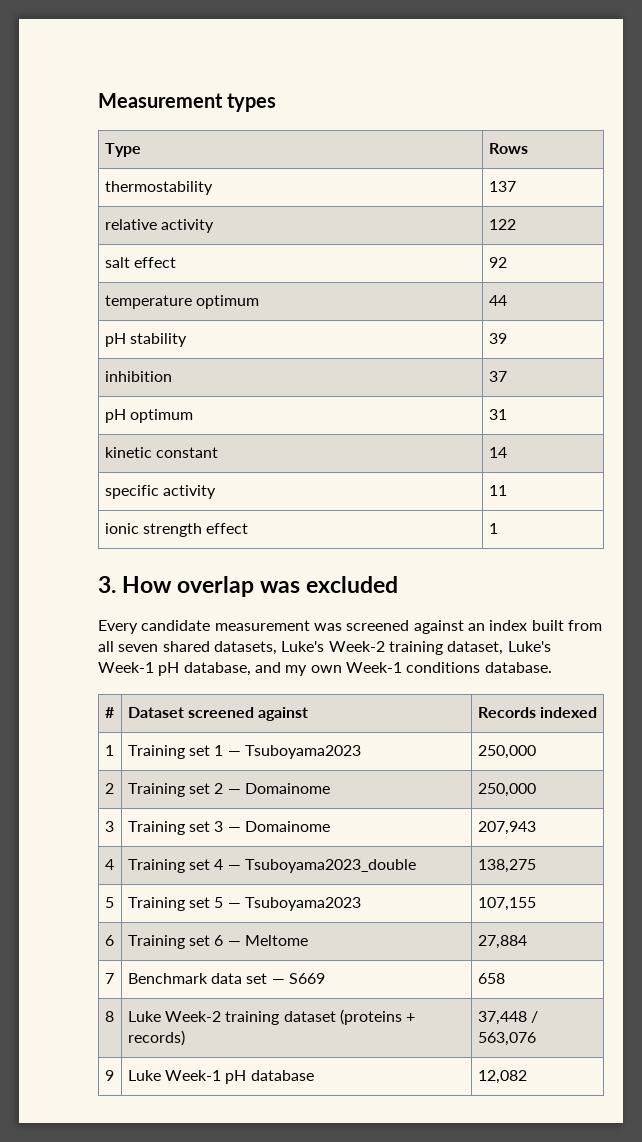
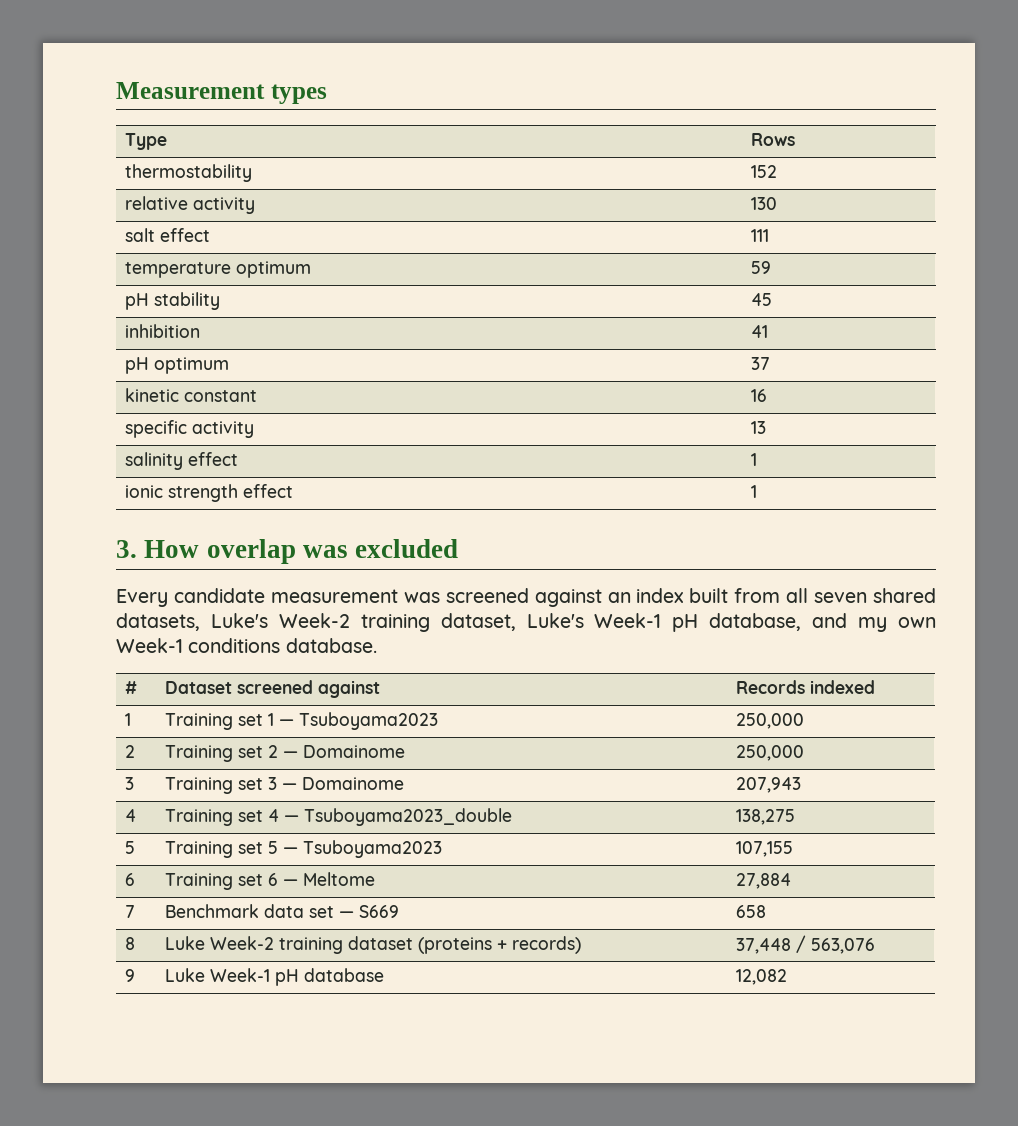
- thermostability | 137
+ thermostability | 152
- relative activity | 122
+ relative activity | 130
- salt effect | 92
+ salt effect | 111
- temperature optimum | 44
+ temperature optimum | 59
- pH stability | 39
+ pH stability | 45
- inhibition | 37
+ inhibition | 41
- pH optimum | 31
+ pH optimum | 37
- kinetic constant | 14
+ kinetic constant | 16
- specific activity | 11
+ specific activity | 13
+ salinity effect | 1

